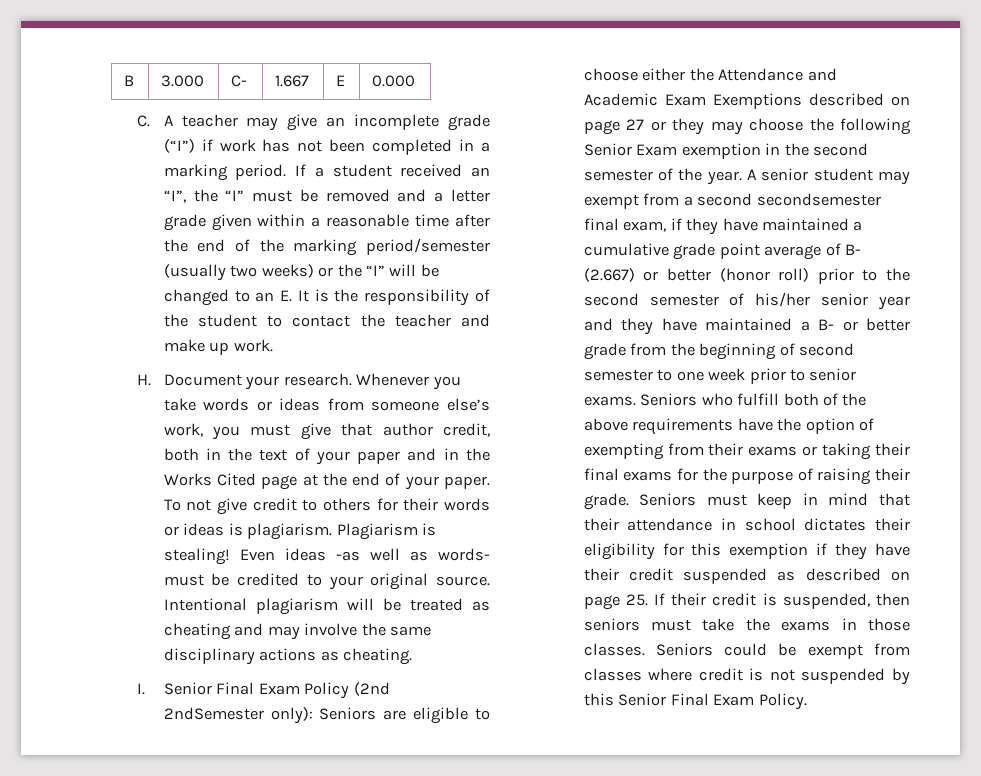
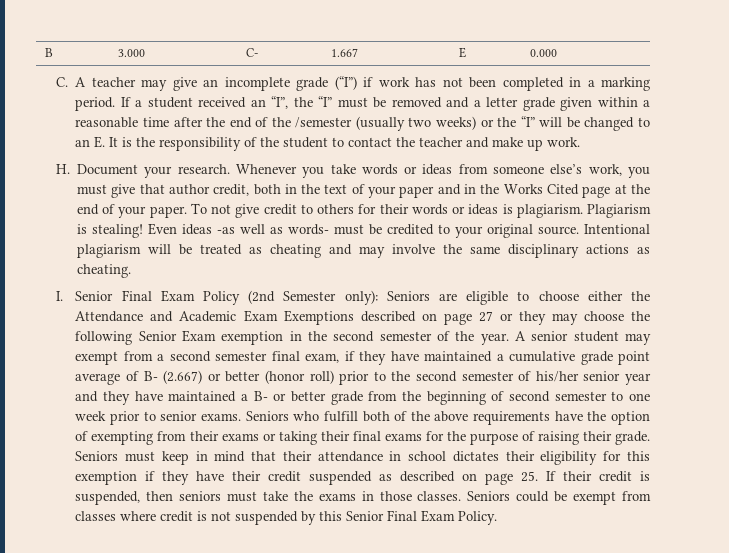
- If a student received an “I”, the “I” must be removed and a letter grade given within a reasonable time after the end of the marking period/semester (usually two weeks) or the “I” will be changed to an E. It is the responsibility of the student to contact the teacher and make up work.
+ If a student received an “I”, the “I” must be removed and a letter grade given within a reasonable time after the end of the /semester (usually two weeks) or the “I” will be changed to an E. It is the responsibility of the student to contact the teacher and make up work.
- I. Senior Final Exam Policy (2nd 2ndSemester only): Seniors are eligible to choose either the Attendance and Academic Exam Exemptions described on page 27 or they may choose the following Senior Exam exemption in the second semester of the year.
+ I. Senior Final Exam Policy (2nd Semester only): Seniors are eligible to choose either the Attendance and Academic Exam Exemptions described on page 27 or they may choose the following Senior Exam exemption in the second semester of the year.
- A senior student may exempt from a second secondsemester final exam, if they have maintained a cumulative grade point average of B- (2.667) or better (honor roll) prior to the second semester of his/her senior year and they have maintained a B- or better grade from the beginning of second semester to one week prior to senior exams.
+ A senior student may exempt from a second semester final exam, if they have maintained a cumulative grade point average of B- (2.667) or better (honor roll) prior to the second semester of his/her senior year and they have maintained a B- or better grade from the beginning of second semester to one week prior to senior exams.

